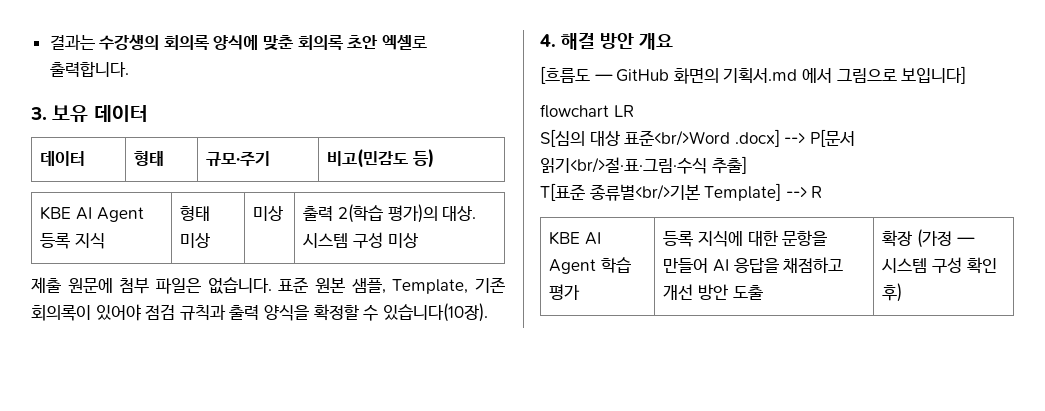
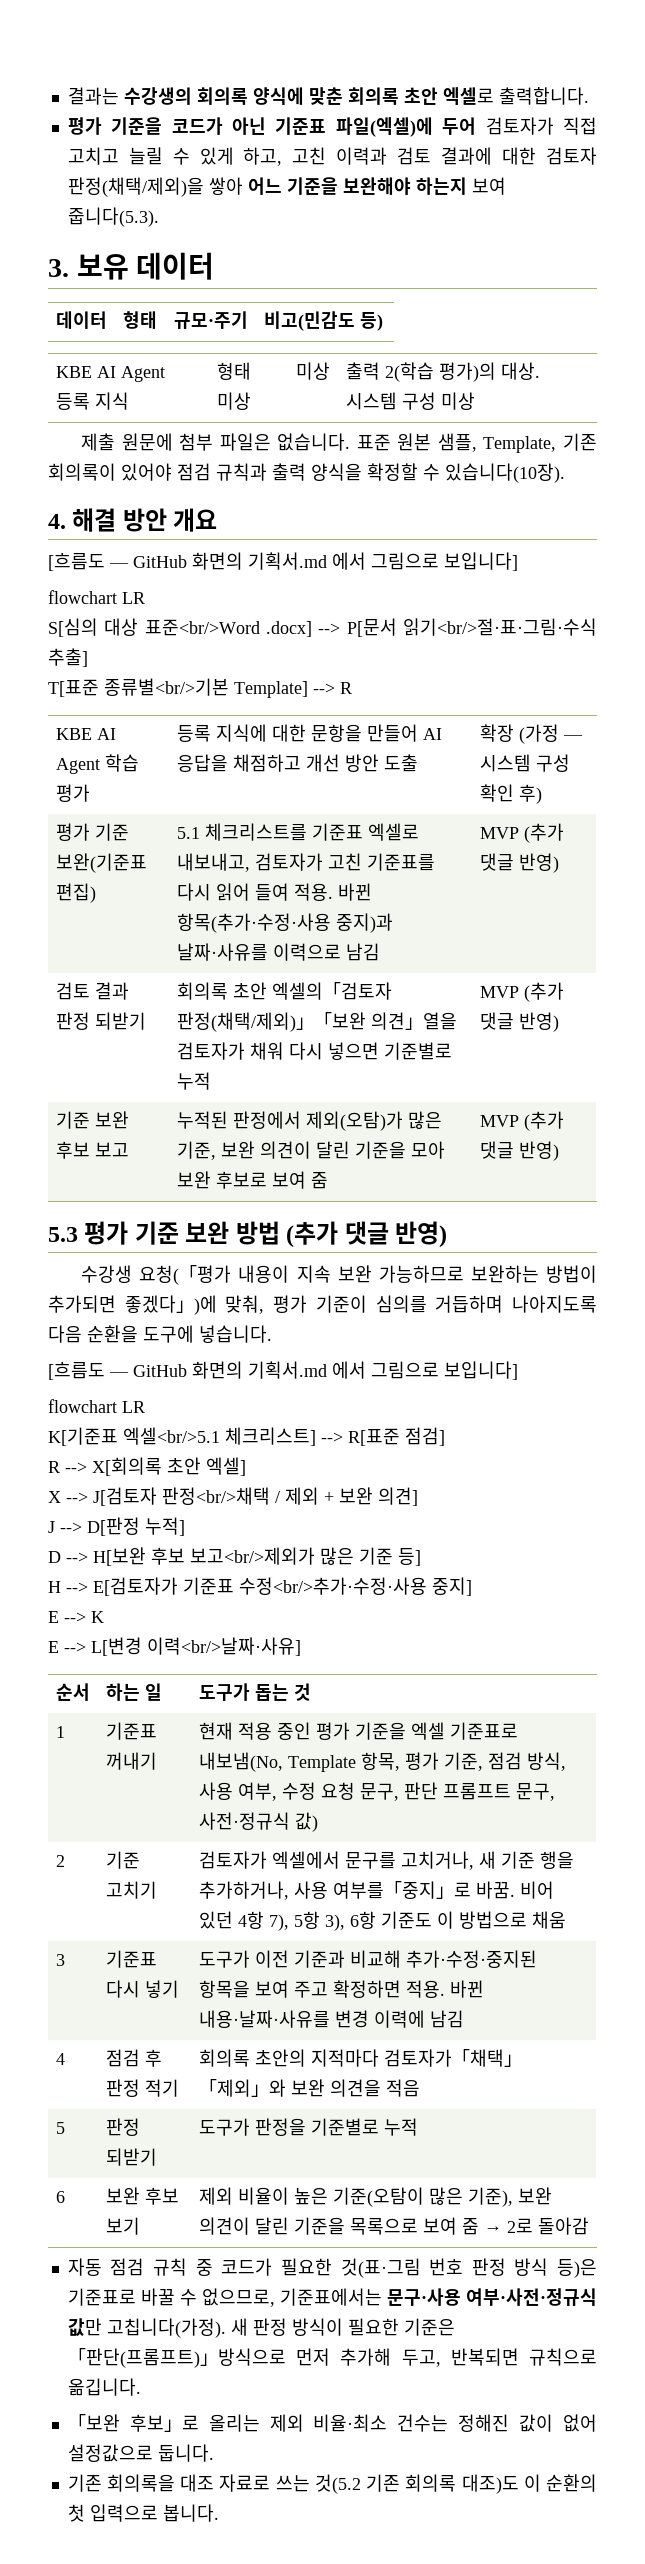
+ 평가 기준을 코드가 아닌 기준표 파일(엑셀)에 두어 검토자가 직접 고치고 늘릴 수 있게 하고, 고친 이력과 검토 결과에 대한 검토자 판정(채택/제외)을 쌓아 어느 기준을 보완해야 하는지 보여 줍니다(5.3).
+ 평가 기준 보완(기준표 편집) | 5.1 체크리스트를 기준표 엑셀로 내보내고, 검토자가 고친 기준표를 다시 읽어 들여 적용. 바뀐 항목(추가·수정·사용 중지)과 날짜·사유를 이력으로 남김 | MVP (추가 댓글 반영)
+ 검토 결과 판정 되받기 | 회의록 초안 엑셀의「검토자 판정(채택/제외)」「보완 의견」열을 검토자가 채워 다시 넣으면 기준별로 누적 | MVP (추가 댓글 반영)
+ 기준 보완 후보 보고 | 누적된 판정에서 제외(오탐)가 많은 기준, 보완 의견이 달린 기준을 모아 보완 후보로 보여 줌 | MVP (추가 댓글 반영)
+ 5.3 평가 기준 보완 방법 (추가 댓글 반영)
+ 수강생 요청(「평가 내용이 지속 보완 가능하므로 보완하는 방법이 추가되면 좋겠다」)에 맞춰, 평가 기준이 심의를 거듭하며 나아지도록 다음 순환을 도구에 넣습니다.
+ [흐름도 — GitHub 화면의 기획서.md 에서 그림으로 보입니다]
+ flowchart LR
+ K[기준표 엑셀<br/>5.1 체크리스트] --> R[표준 점검]
+ R --> X[회의록 초안 엑셀]
+ X --> J[검토자 판정<br/>채택 / 제외 + 보완 의견]
+ J --> D[판정 누적]
+ D --> H[보완 후보 보고<br/>제외가 많은 기준 등]
+ H --> E[검토자가 기준표 수정<br/>추가·수정·사용 중지]
+ E --> K
+ E --> L[변경 이력<br/>날짜·사유]
+ 순서 | 하는 일 | 도구가 돕는 것
+ 1 | 기준표 꺼내기 | 현재 적용 중인 평가 기준을 엑셀 기준표로 내보냄(No, Template 항목, 평가 기준, 점검 방식, 사용 여부, 수정 요청 문구, 판단 프롬프트 문구, 사전·정규식 값)
+ 2 | 기준 고치기 | 검토자가 엑셀에서 문구를 고치거나, 새 기준 행을 추가하거나, 사용 여부를「중지」로 바꿈. 비어 있던 4항 7), 5항 3), 6항 기준도 이 방법으로 채움
+ 3 | 기준표 다시 넣기 | 도구가 이전 기준과 비교해 추가·수정·중지된 항목을 보여 주고 확정하면 적용. 바뀐 내용·날짜·사유를 변경 이력에 남김
+ 4 | 점검 후 판정 적기 | 회의록 초안의 지적마다 검토자가「채택」「제외」와 보완 의견을 적음
+ 5 | 판정 되받기 | 도구가 판정을 기준별로 누적
+ 6 | 보완 후보 보기 | 제외 비율이 높은 기준(오탐이 많은 기준), 보완 의견이 달린 기준을 목록으로 보여 줌 → 2로 돌아감
+ 자동 점검 규칙 중 코드가 필요한 것(표·그림 번호 판정 방식 등)은 기준표로 바꿀 수 없으므로, 기준표에서는 문구·사용 여부·사전·정규식 값만 고칩니다(가정). 새 판정 방식이 필요한 기준은「판단(프롬프트)」방식으로 먼저 추가해 두고, 반복되면 규칙으로 옮깁니다.
+ 「보완 후보」로 올리는 제외 비율·최소 건수는 정해진 값이 없어 설정값으로 둡니다.
+ 기존 회의록을 대조 자료로 쓰는 것(5.2 기존 회의록 대조)도 이 순환의 첫 입력으로 봅니다.

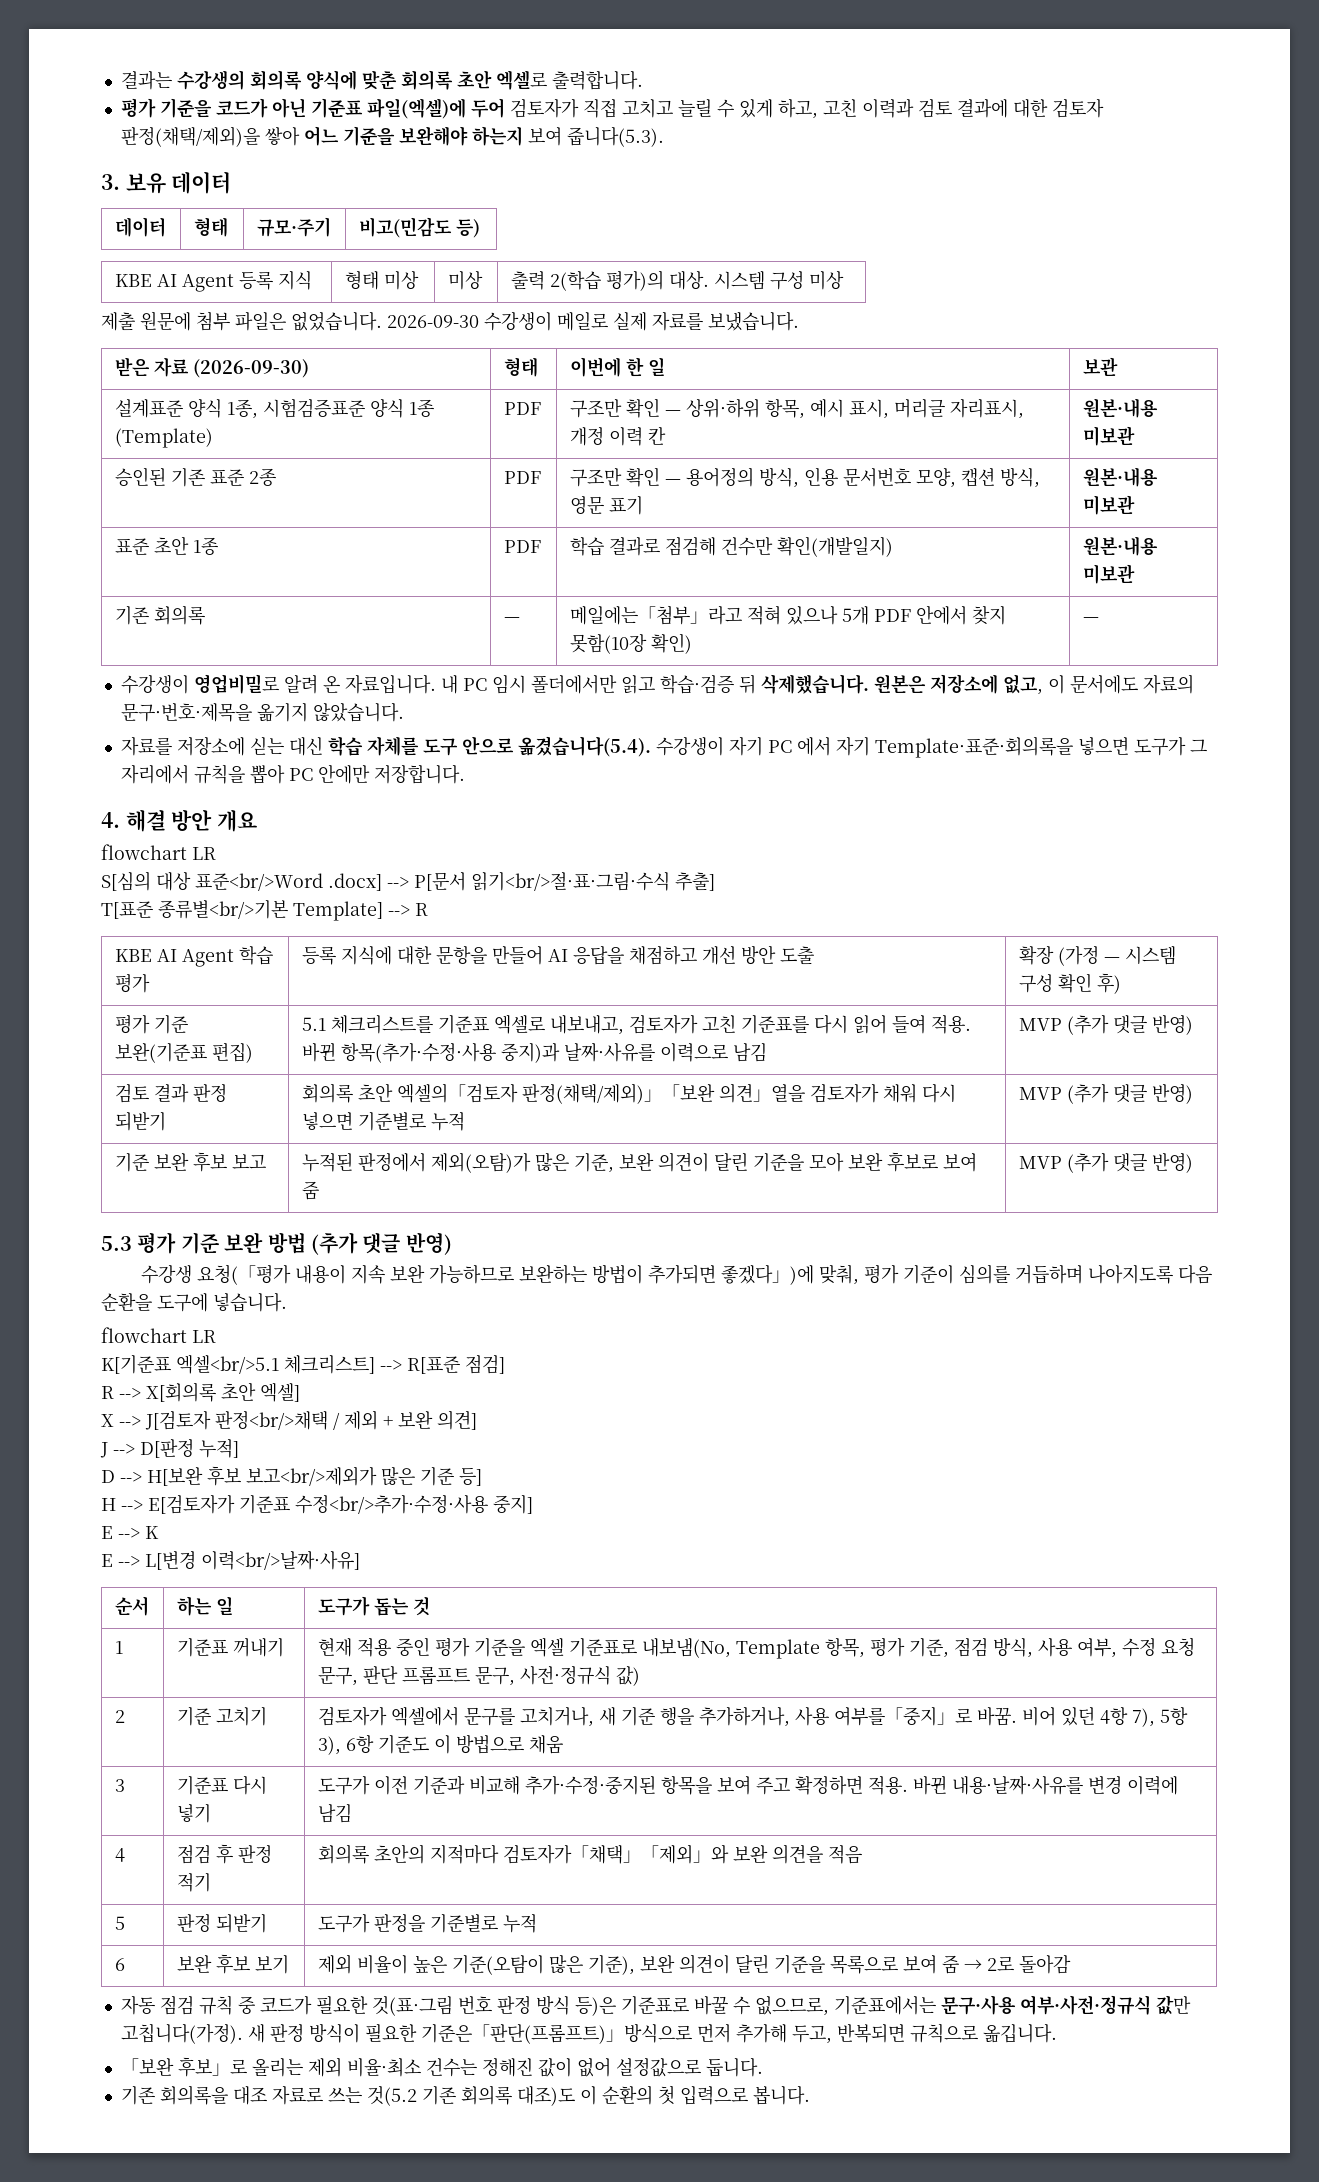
- 제출 원문에 첨부 파일은 없습니다. 표준 원본 샘플, Template, 기존 회의록이 있어야 점검 규칙과 출력 양식을 확정할 수 있습니다(10장).
+ 제출 원문에 첨부 파일은 없었습니다. 2026-09-30 수강생이 메일로 실제 자료를 보냈습니다.
+ 받은 자료 (2026-09-30) | 형태 | 이번에 한 일 | 보관
+ 설계표준 양식 1종, 시험검증표준 양식 1종 (Template) | PDF | 구조만 확인 — 상위·하위 항목, 예시 표시, 머리글 자리표시, 개정 이력 칸 | 원본·내용 미보관
+ 승인된 기존 표준 2종 | PDF | 구조만 확인 — 용어정의 방식, 인용 문서번호 모양, 캡션 방식, 영문 표기 | 원본·내용 미보관
+ 표준 초안 1종 | PDF | 학습 결과로 점검해 건수만 확인(개발일지) | 원본·내용 미보관
+ 기존 회의록 | — | 메일에는「첨부」라고 적혀 있으나 5개 PDF 안에서 찾지 못함(10장 확인) | —
+ 수강생이 영업비밀로 알려 온 자료입니다. 내 PC 임시 폴더에서만 읽고 학습·검증 뒤 삭제했습니다. 원본은 저장소에 없고, 이 문서에도 자료의 문구·번호·제목을 옮기지 않았습니다.
+ 자료를 저장소에 싣는 대신 학습 자체를 도구 안으로 옮겼습니다(5.4). 수강생이 자기 PC 에서 자기 Template·표준·회의록을 넣으면 도구가 그 자리에서 규칙을 뽑아 PC 안에만 저장합니다.
  4. 해결 방안 개요
- [흐름도 — GitHub 화면의 기획서.md 에서 그림으로 보입니다]
  수강생 요청(「평가 내용이 지속 보완 가능하므로 보완하는 방법이 추가되면 좋겠다」)에 맞춰, 평가 기준이 심의를 거듭하며 나아지도록 다음 순환을 도구에 넣습니다.
- [흐름도 — GitHub 화면의 기획서.md 에서 그림으로 보입니다]

